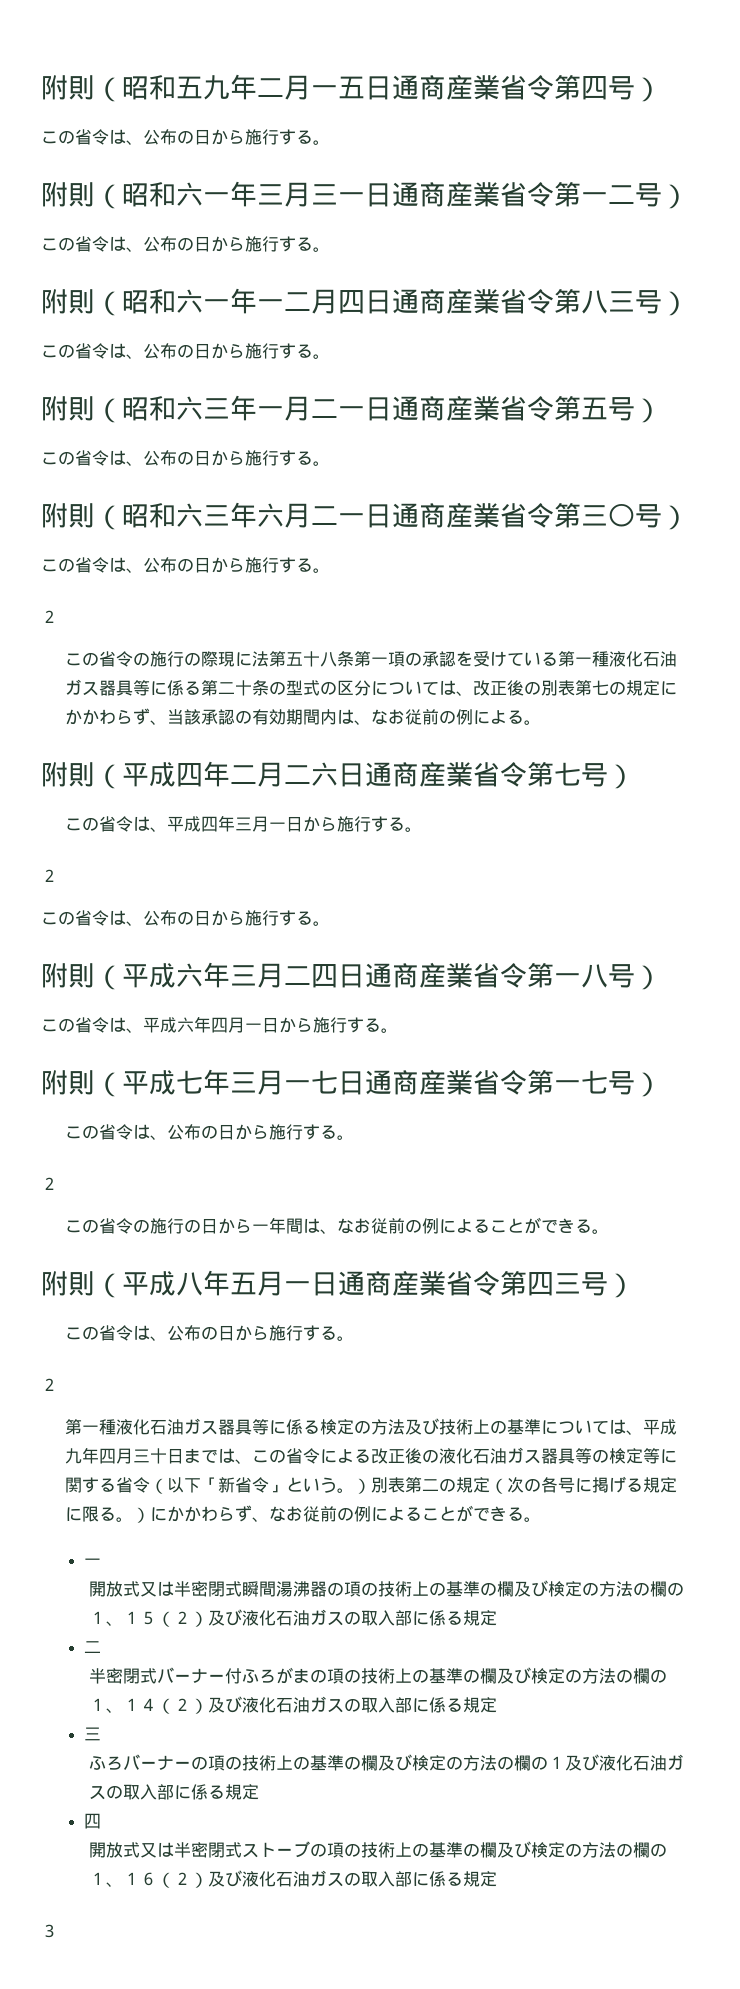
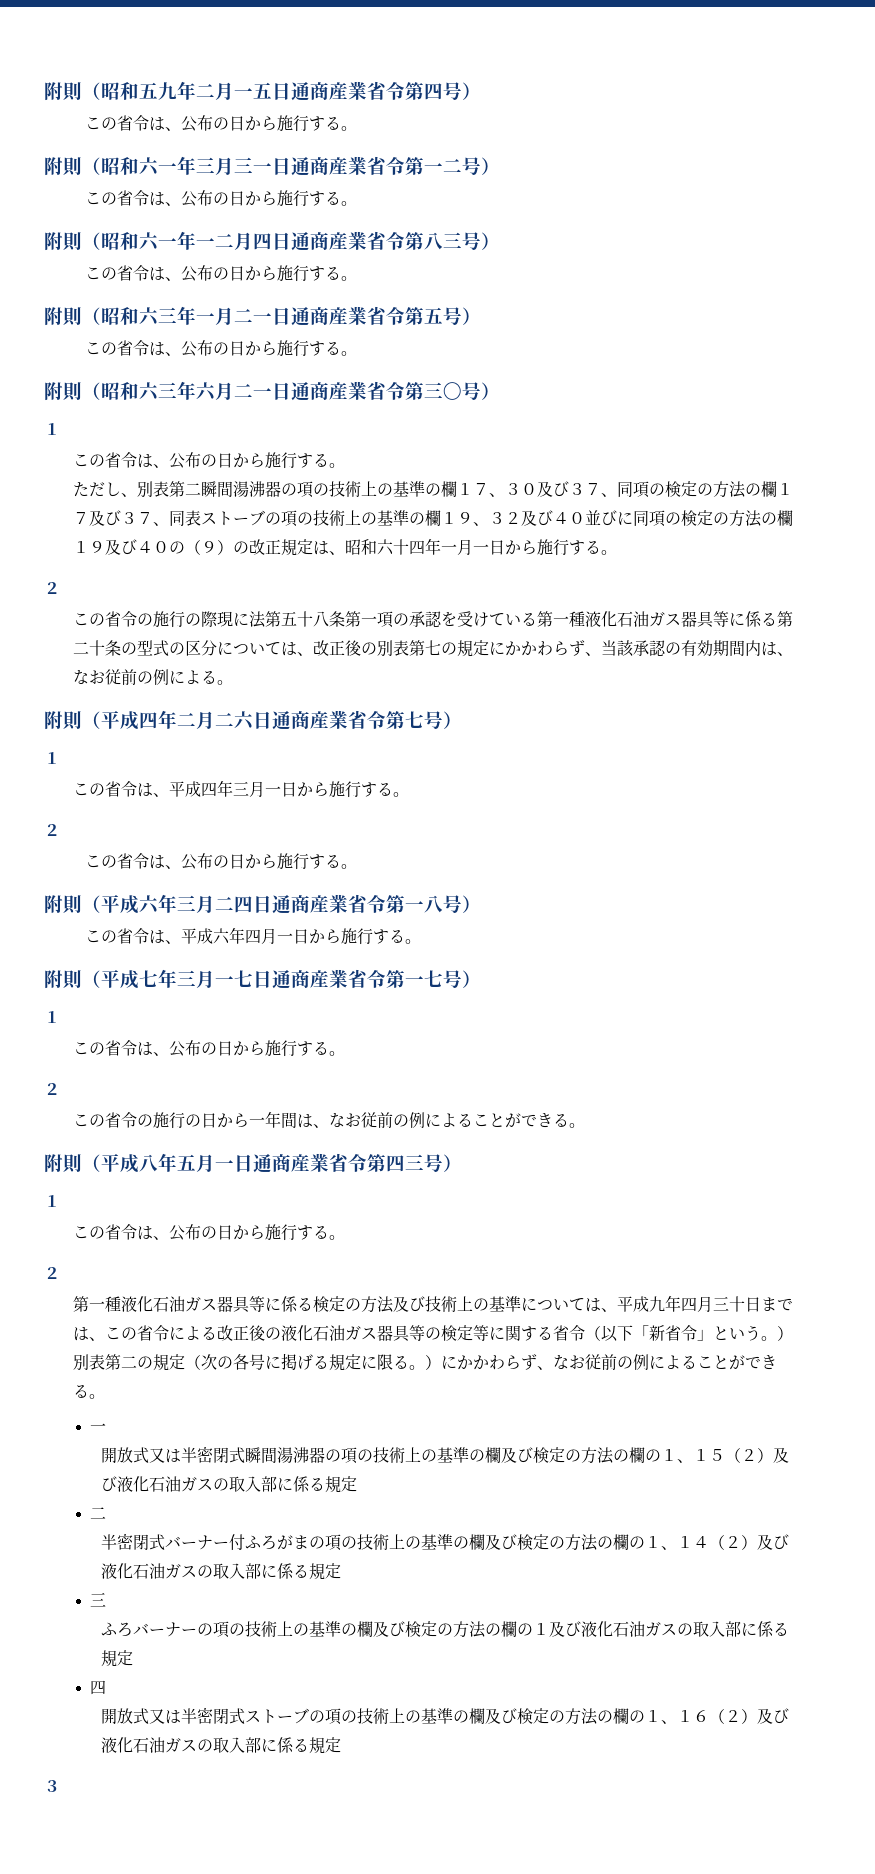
  附則（昭和六三年六月二一日通商産業省令第三〇号）
+ １
  この省令は、公布の日から施行する。
+ ただし、別表第二瞬間湯沸器の項の技術上の基準の欄１７、３０及び３７、同項の検定の方法の欄１７及び３７、同表ストーブの項の技術上の基準の欄１９、３２及び４０並びに同項の検定の方法の欄１９及び４０の（９）の改正規定は、昭和六十四年一月一日から施行する。
  附則（平成四年二月二六日通商産業省令第七号）
+ １
  附則（平成七年三月一七日通商産業省令第一七号）
+ １
  附則（平成八年五月一日通商産業省令第四三号）
+ １

